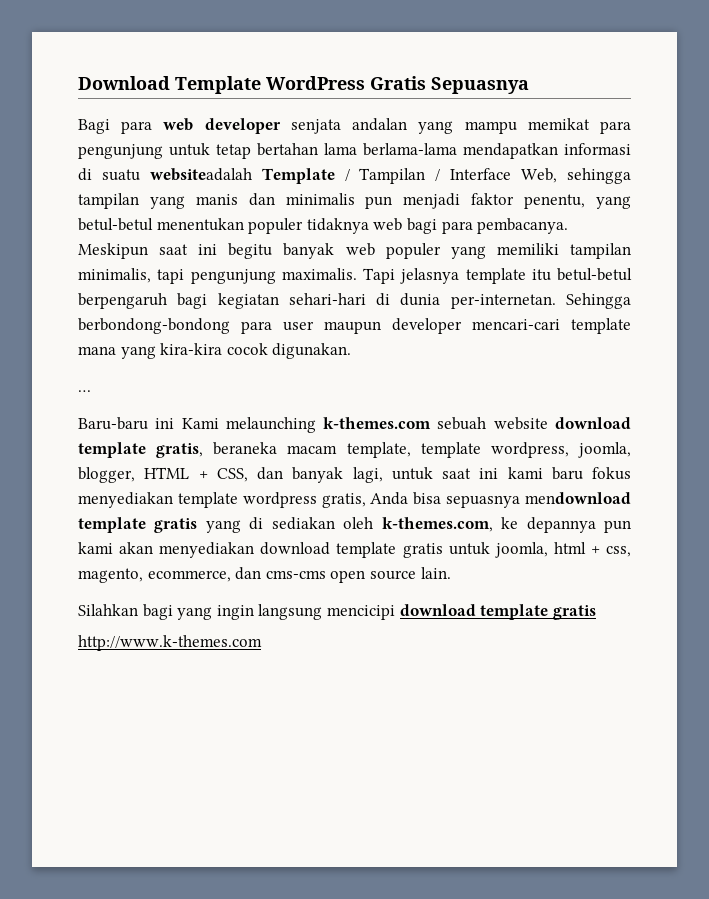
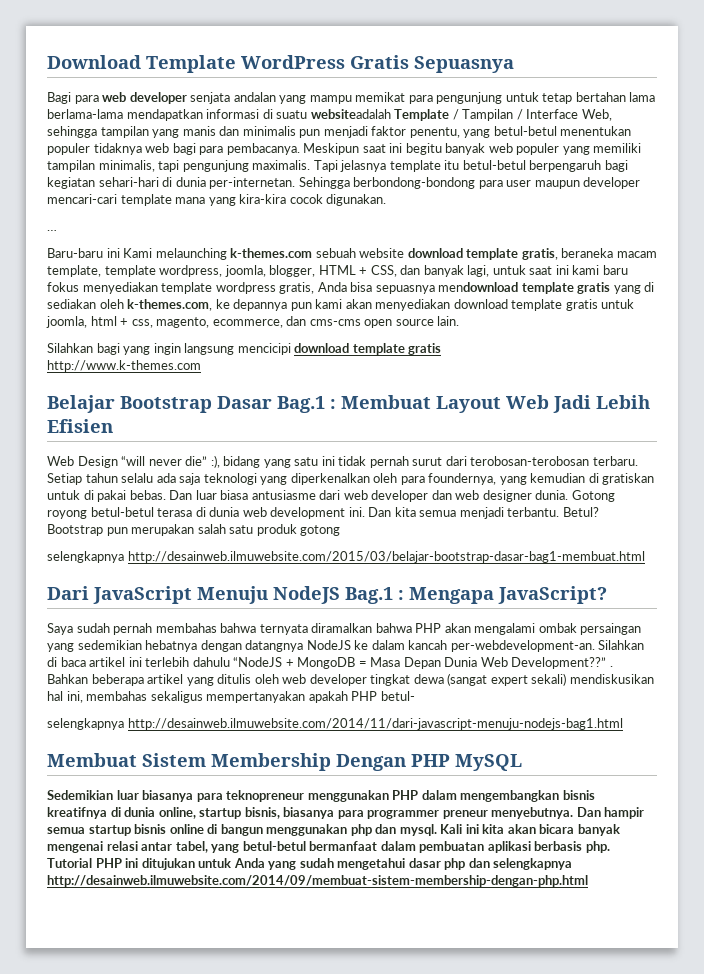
+ Belajar Bootstrap Dasar Bag.1 : Membuat Layout Web Jadi Lebih Efisien
+ Web Design “will never die” :), bidang yang satu ini tidak pernah surut dari terobosan-terobosan terbaru. Setiap tahun selalu ada saja teknologi yang diperkenalkan oleh para foundernya, yang kemudian di gratiskan untuk di pakai bebas. Dan luar biasa antusiasme dari web developer dan web designer dunia. Gotong royong betul-betul terasa di dunia web development ini. Dan kita semua menjadi terbantu. Betul? Bootstrap pun merupakan salah satu produk gotong
+ selengkapnya http://desainweb.ilmuwebsite.com/2015/03/belajar-bootstrap-dasar-bag1-membuat.html
+ Dari JavaScript Menuju NodeJS Bag.1 : Mengapa JavaScript?
+ Saya sudah pernah membahas bahwa ternyata diramalkan bahwa PHP akan mengalami ombak persaingan yang sedemikian hebatnya dengan datangnya NodeJS ke dalam kancah per-webdevelopment-an. Silahkan di baca artikel ini terlebih dahulu “NodeJS + MongoDB = Masa Depan Dunia Web Development??” . Bahkan beberapa artikel yang ditulis oleh web developer tingkat dewa (sangat expert sekali) mendiskusikan hal ini, membahas sekaligus mempertanyakan apakah PHP betul-
+ selengkapnya http://desainweb.ilmuwebsite.com/2014/11/dari-javascript-menuju-nodejs-bag1.html
+ Membuat Sistem Membership Dengan PHP MySQL
+ Sedemikian luar biasanya para teknopreneur menggunakan PHP dalam mengembangkan bisnis kreatifnya di dunia online, startup bisnis, biasanya para programmer preneur menyebutnya. Dan hampir semua startup bisnis online di bangun menggunakan php dan mysql. Kali ini kita akan bicara banyak mengenai relasi antar tabel, yang betul-betul bermanfaat dalam pembuatan aplikasi berbasis php. Tutorial PHP ini ditujukan untuk Anda yang sudah mengetahui dasar php dan selengkapnya http://desainweb.ilmuwebsite.com/2014/09/membuat-sistem-membership-dengan-php.html

